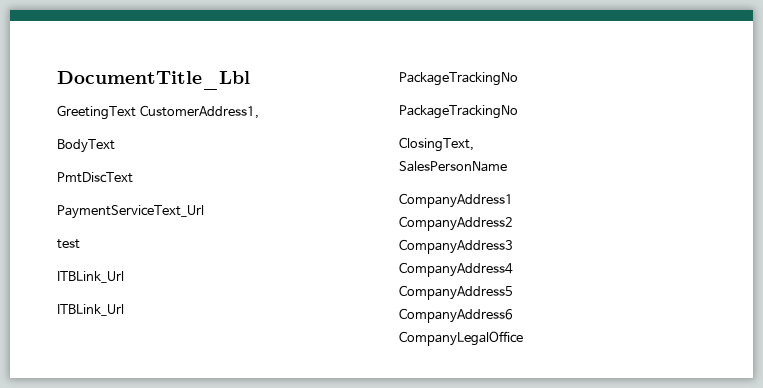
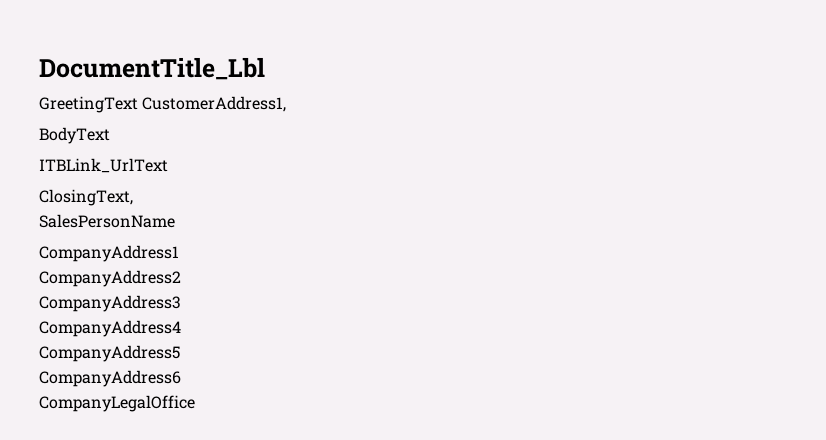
- PmtDiscText
- PaymentServiceText_Url
- test
- ITBLink_Url
- ITBLink_Url
- PackageTrackingNo
- PackageTrackingNo
+ ITBLink_UrlText

